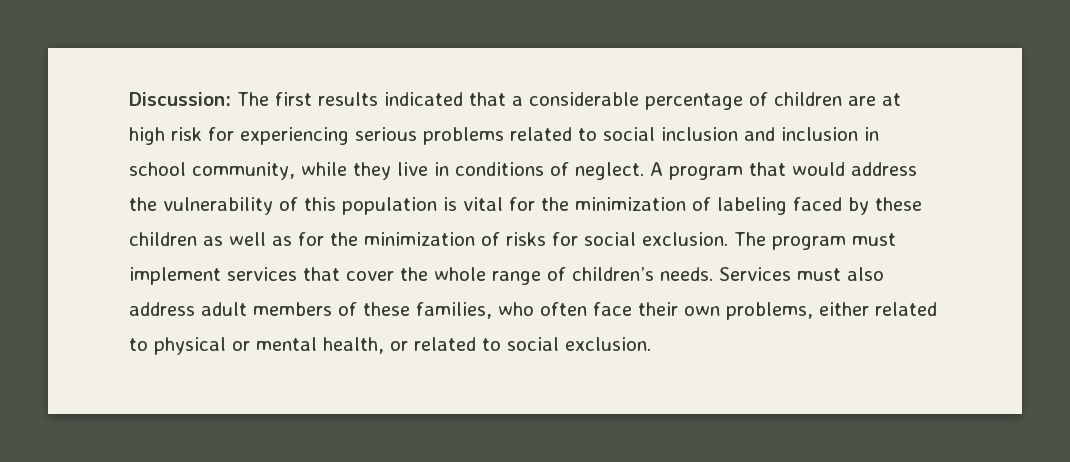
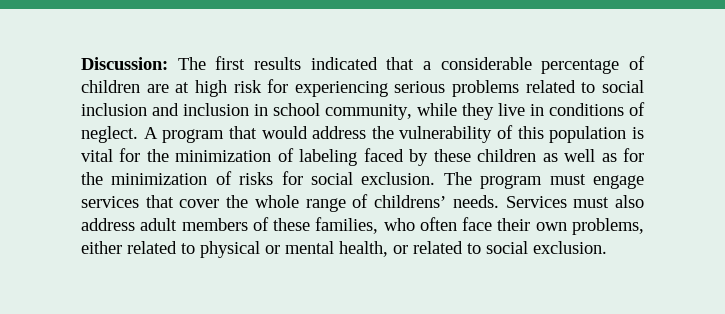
- The program must implement services that cover the whole range of children’s needs.
+ The program must engage services that cover the whole range of childrens’ needs.

